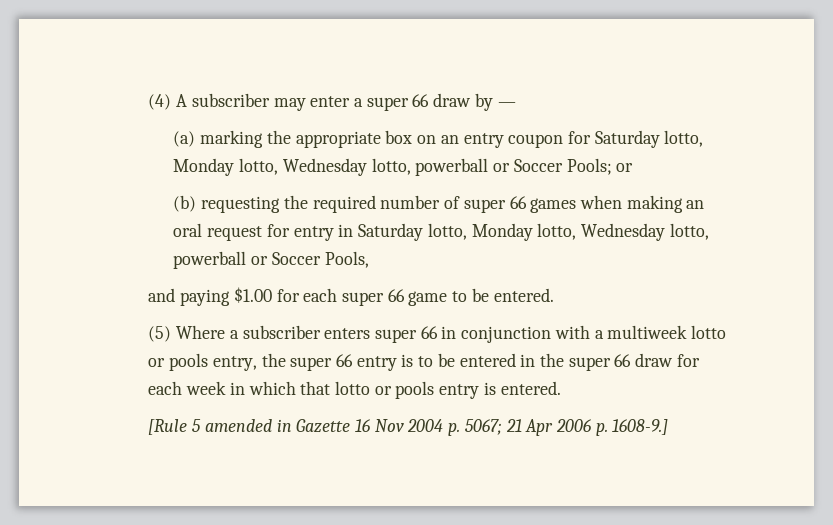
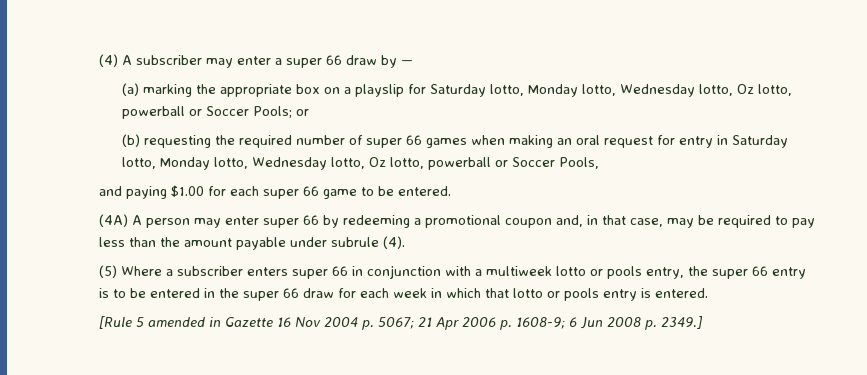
- (a) marking the appropriate box on an entry coupon for Saturday lotto, Monday lotto, Wednesday lotto, powerball or Soccer Pools; or
+ (a) marking the appropriate box on a playslip for Saturday lotto, Monday lotto, Wednesday lotto, Oz lotto, powerball or Soccer Pools; or
- (b) requesting the required number of super 66 games when making an oral request for entry in Saturday lotto, Monday lotto, Wednesday lotto, powerball or Soccer Pools,
+ (b) requesting the required number of super 66 games when making an oral request for entry in Saturday lotto, Monday lotto, Wednesday lotto, Oz lotto, powerball or Soccer Pools,
+ (4A) A person may enter super 66 by redeeming a promotional coupon and, in that case, may be required to pay less than the amount payable under subrule (4).
- [Rule 5 amended in Gazette 16 Nov 2004 p. 5067; 21 Apr 2006 p. 1608-9.]
+ [Rule 5 amended in Gazette 16 Nov 2004 p. 5067; 21 Apr 2006 p. 1608-9; 6 Jun 2008 p. 2349.]

